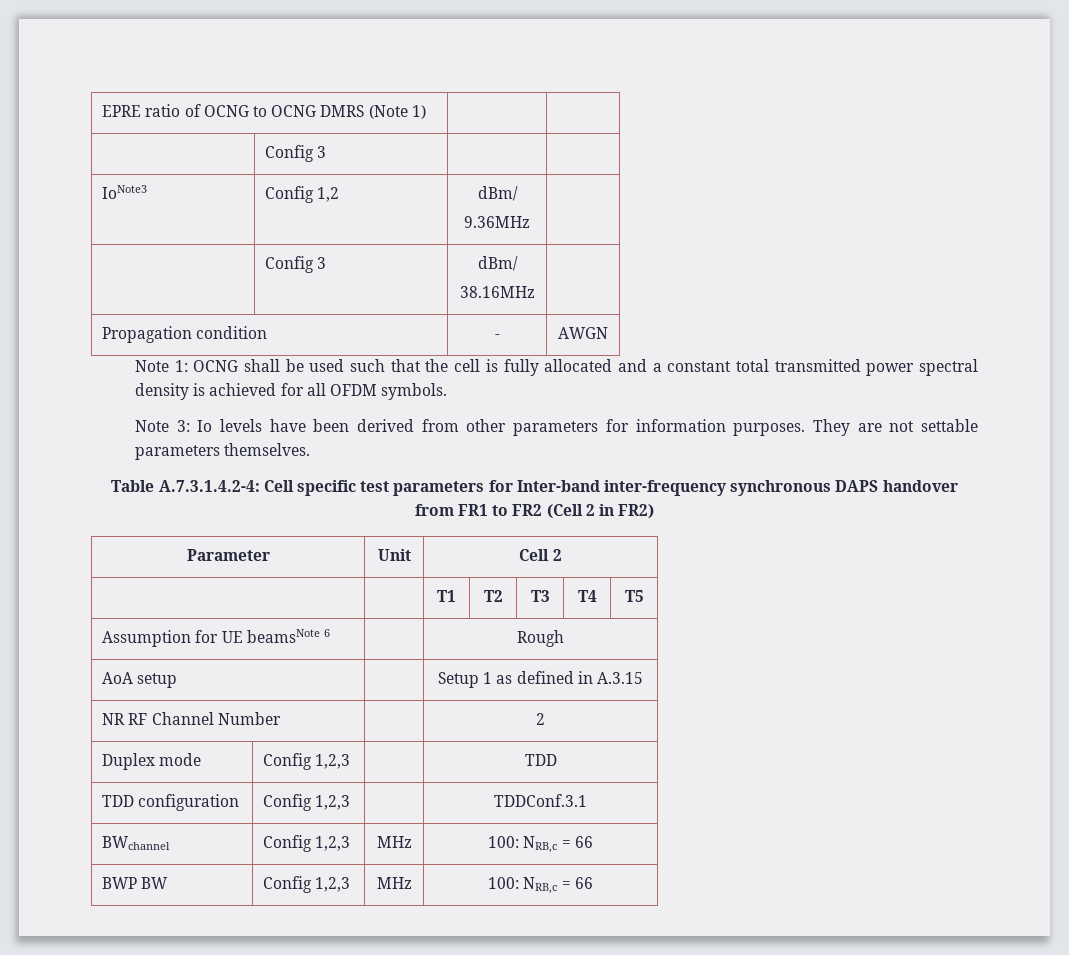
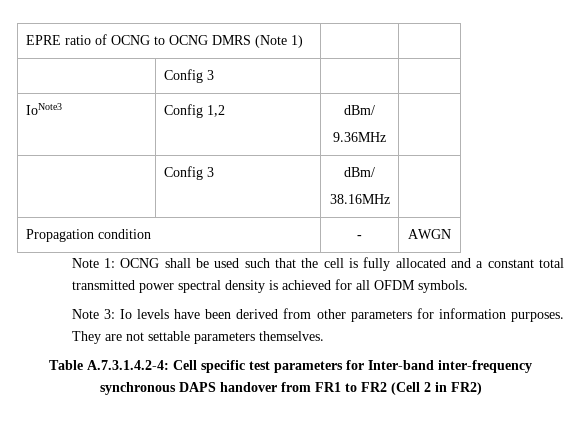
- Parameter | Unit | Cell 2
- | | T1 | T2 | T3 | T4 | T5
- Assumption for UE beamsNote 6 | | Rough
- AoA setup | | Setup 1 as defined in A.3.15
- NR RF Channel Number | | 2
- Duplex mode | Config 1,2,3 | | TDD
- TDD configuration | Config 1,2,3 | | TDDConf.3.1
- BWchannel | Config 1,2,3 | MHz | 100: NRB,c = 66
- BWP BW | Config 1,2,3 | MHz | 100: NRB,c = 66

